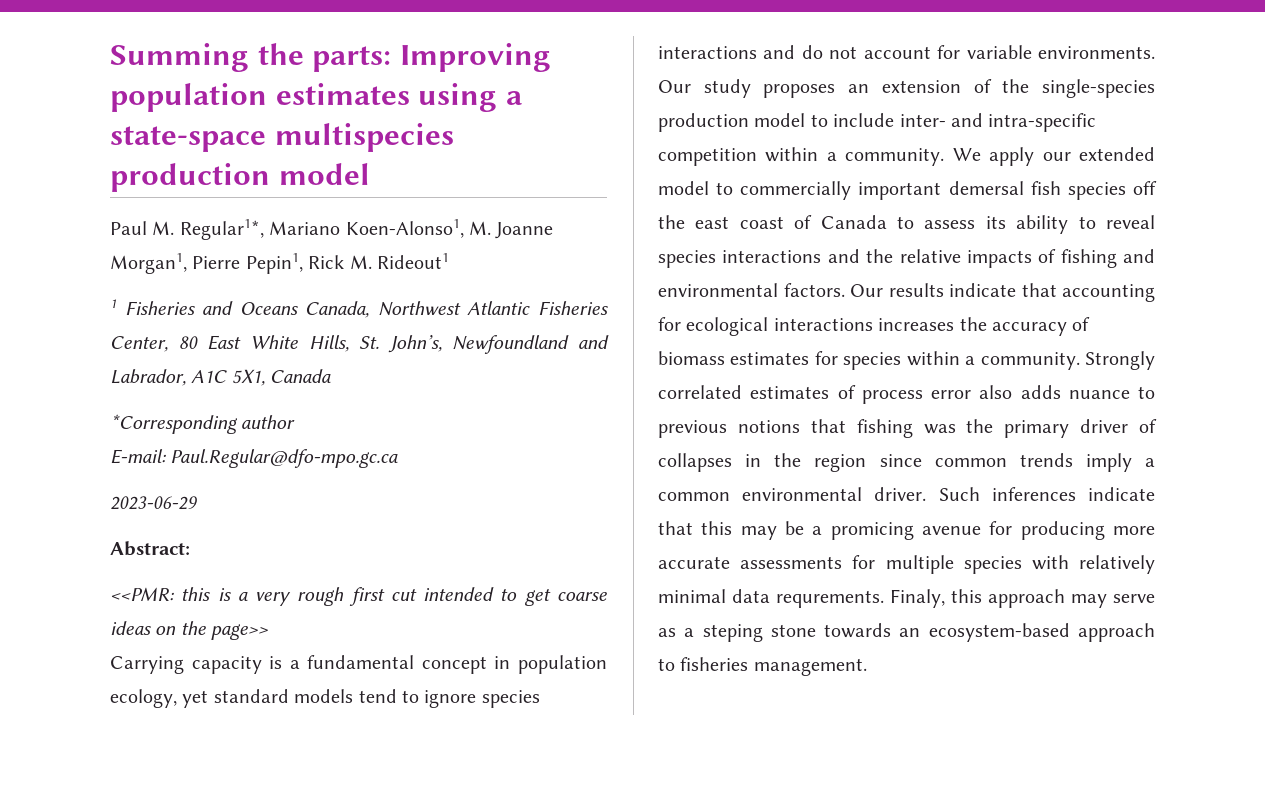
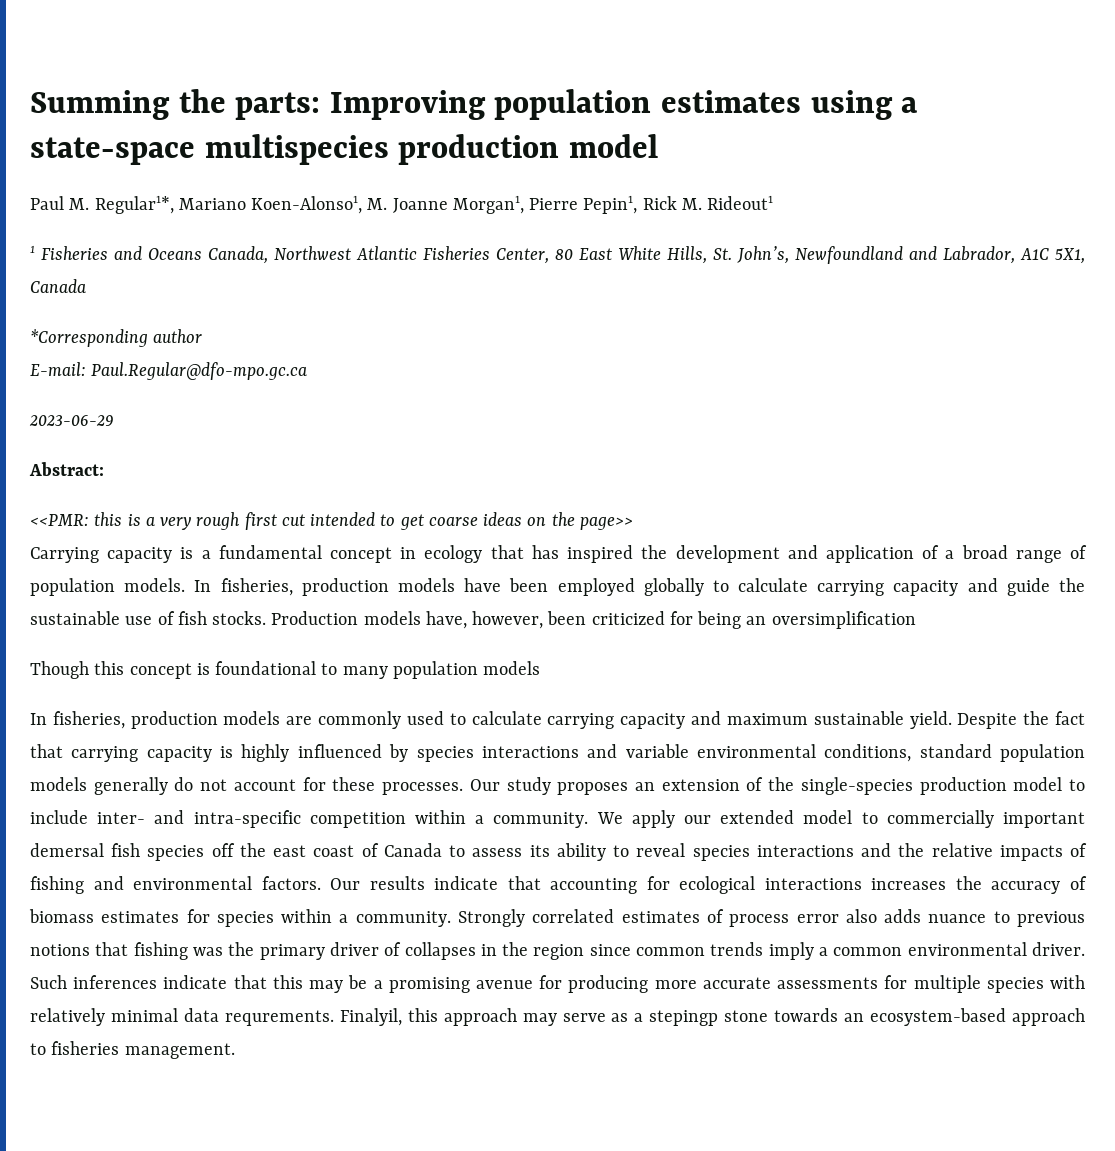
- Carrying capacity is a fundamental concept in population ecology, yet standard models tend to ignore species interactions and do not account for variable environments.
+ Carrying capacity is a fundamental concept in ecology that has inspired the development and application of a broad range of population models. In fisheries, production models have been employed globally to calculate carrying capacity and guide the sustainable use of fish stocks. Production models have, however, been criticized for being an oversimplification
+ Though this concept is foundational to many population models
+ In fisheries, production models are commonly used to calculate carrying capacity and maximum sustainable yield. Despite the fact that carrying capacity is highly influenced by species interactions and variable environmental conditions, standard population models generally do not account for these processes.
- Such inferences indicate that this may be a promicing avenue for producing more accurate assessments for multiple species with relatively minimal data requrements.
+ Such inferences indicate that this may be a promising avenue for producing more accurate assessments for multiple species with relatively minimal data requrements.
- Finaly, this approach may serve as a steping stone towards an ecosystem-based approach to fisheries management.
+ Finalyil, this approach may serve as a stepingp stone towards an ecosystem-based approach to fisheries management.

